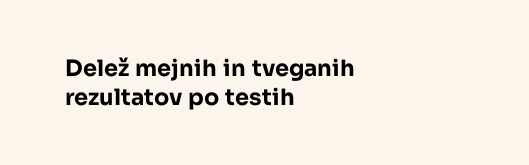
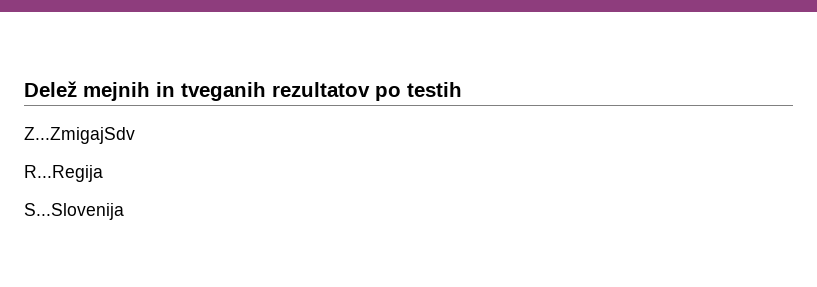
+ Z...ZmigajSdv
+ R...Regija
+ S...Slovenija

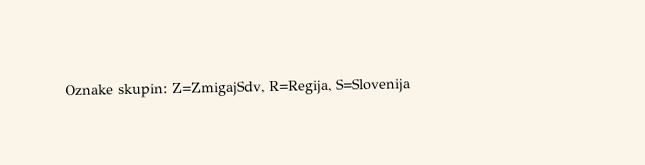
- Delež mejnih in tveganih rezultatov po testih
- Z...ZmigajSdv
- R...Regija
- S...Slovenija
+ Oznake skupin: Z=ZmigajSdv, R=Regija, S=Slovenija

